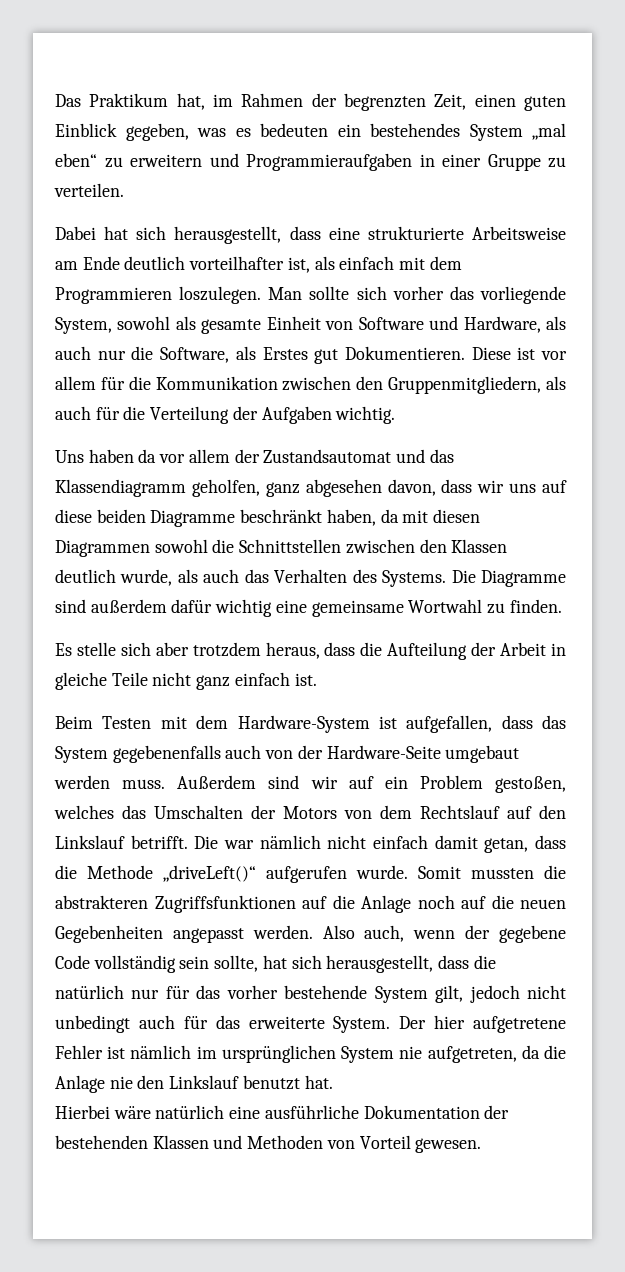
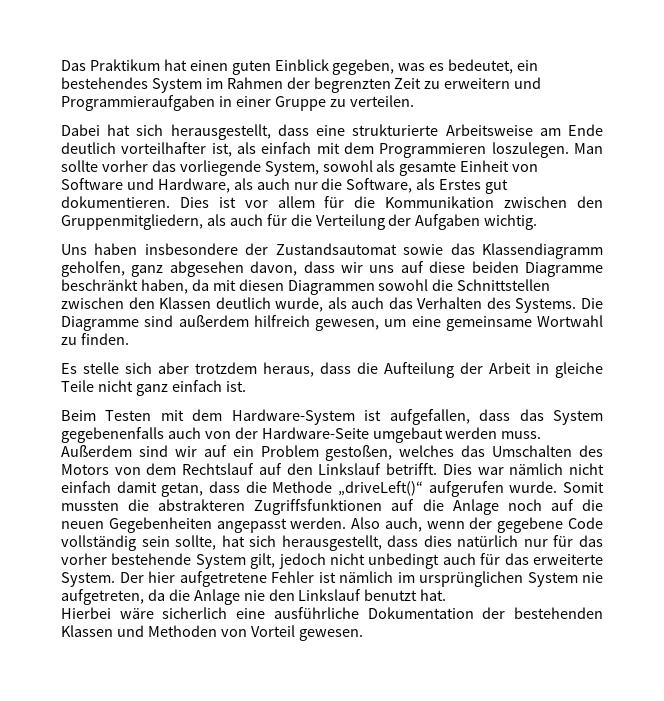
- Das Praktikum hat, im Rahmen der begrenzten Zeit, einen guten Einblick gegeben, was es bedeuten ein bestehendes System „mal eben“ zu erweitern und Programmieraufgaben in einer Gruppe zu verteilen.
+ Das Praktikum hat einen guten Einblick gegeben, was es bedeutet, ein bestehendes System im Rahmen der begrenzten Zeit zu erweitern und Programmieraufgaben in einer Gruppe zu verteilen.
- Man sollte sich vorher das vorliegende System, sowohl als gesamte Einheit von Software und Hardware, als auch nur die Software, als Erstes gut Dokumentieren. Diese ist vor allem für die Kommunikation zwischen den Gruppenmitgliedern, als auch für die Verteilung der Aufgaben wichtig.
+ Man sollte vorher das vorliegende System, sowohl als gesamte Einheit von Software und Hardware, als auch nur die Software, als Erstes gut dokumentieren. Dies ist vor allem für die Kommunikation zwischen den Gruppenmitgliedern, als auch für die Verteilung der Aufgaben wichtig.
- Uns haben da vor allem der Zustandsautomat und das Klassendiagramm geholfen, ganz abgesehen davon, dass wir uns auf diese beiden Diagramme beschränkt haben, da mit diesen Diagrammen sowohl die Schnittstellen zwischen den Klassen deutlich wurde, als auch das Verhalten des Systems.
+ Uns haben insbesondere der Zustandsautomat sowie das Klassendiagramm geholfen, ganz abgesehen davon, dass wir uns auf diese beiden Diagramme beschränkt haben, da mit diesen Diagrammen sowohl die Schnittstellen zwischen den Klassen deutlich wurde, als auch das Verhalten des Systems.
- Die Diagramme sind außerdem dafür wichtig eine gemeinsame Wortwahl zu finden.
+ Die Diagramme sind außerdem hilfreich gewesen, um eine gemeinsame Wortwahl zu finden.
- Außerdem sind wir auf ein Problem gestoßen, welches das Umschalten der Motors von dem Rechtslauf auf den Linkslauf betrifft.
+ Außerdem sind wir auf ein Problem gestoßen, welches das Umschalten des Motors von dem Rechtslauf auf den Linkslauf betrifft.
- Die war nämlich nicht einfach damit getan, dass die Methode „driveLeft()“ aufgerufen wurde.
+ Dies war nämlich nicht einfach damit getan, dass die Methode „driveLeft()“ aufgerufen wurde.
- Also auch, wenn der gegebene Code vollständig sein sollte, hat sich herausgestellt, dass die natürlich nur für das vorher bestehende System gilt, jedoch nicht unbedingt auch für das erweiterte System.
+ Also auch, wenn der gegebene Code vollständig sein sollte, hat sich herausgestellt, dass dies natürlich nur für das vorher bestehende System gilt, jedoch nicht unbedingt auch für das erweiterte System.
- Hierbei wäre natürlich eine ausführliche Dokumentation der bestehenden Klassen und Methoden von Vorteil gewesen.
+ Hierbei wäre sicherlich eine ausführliche Dokumentation der bestehenden Klassen und Methoden von Vorteil gewesen.

